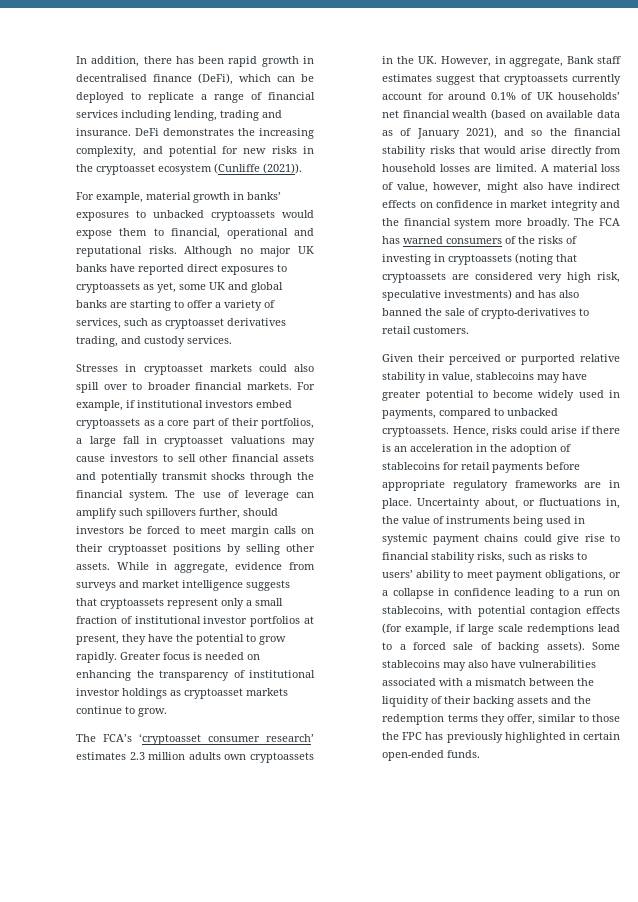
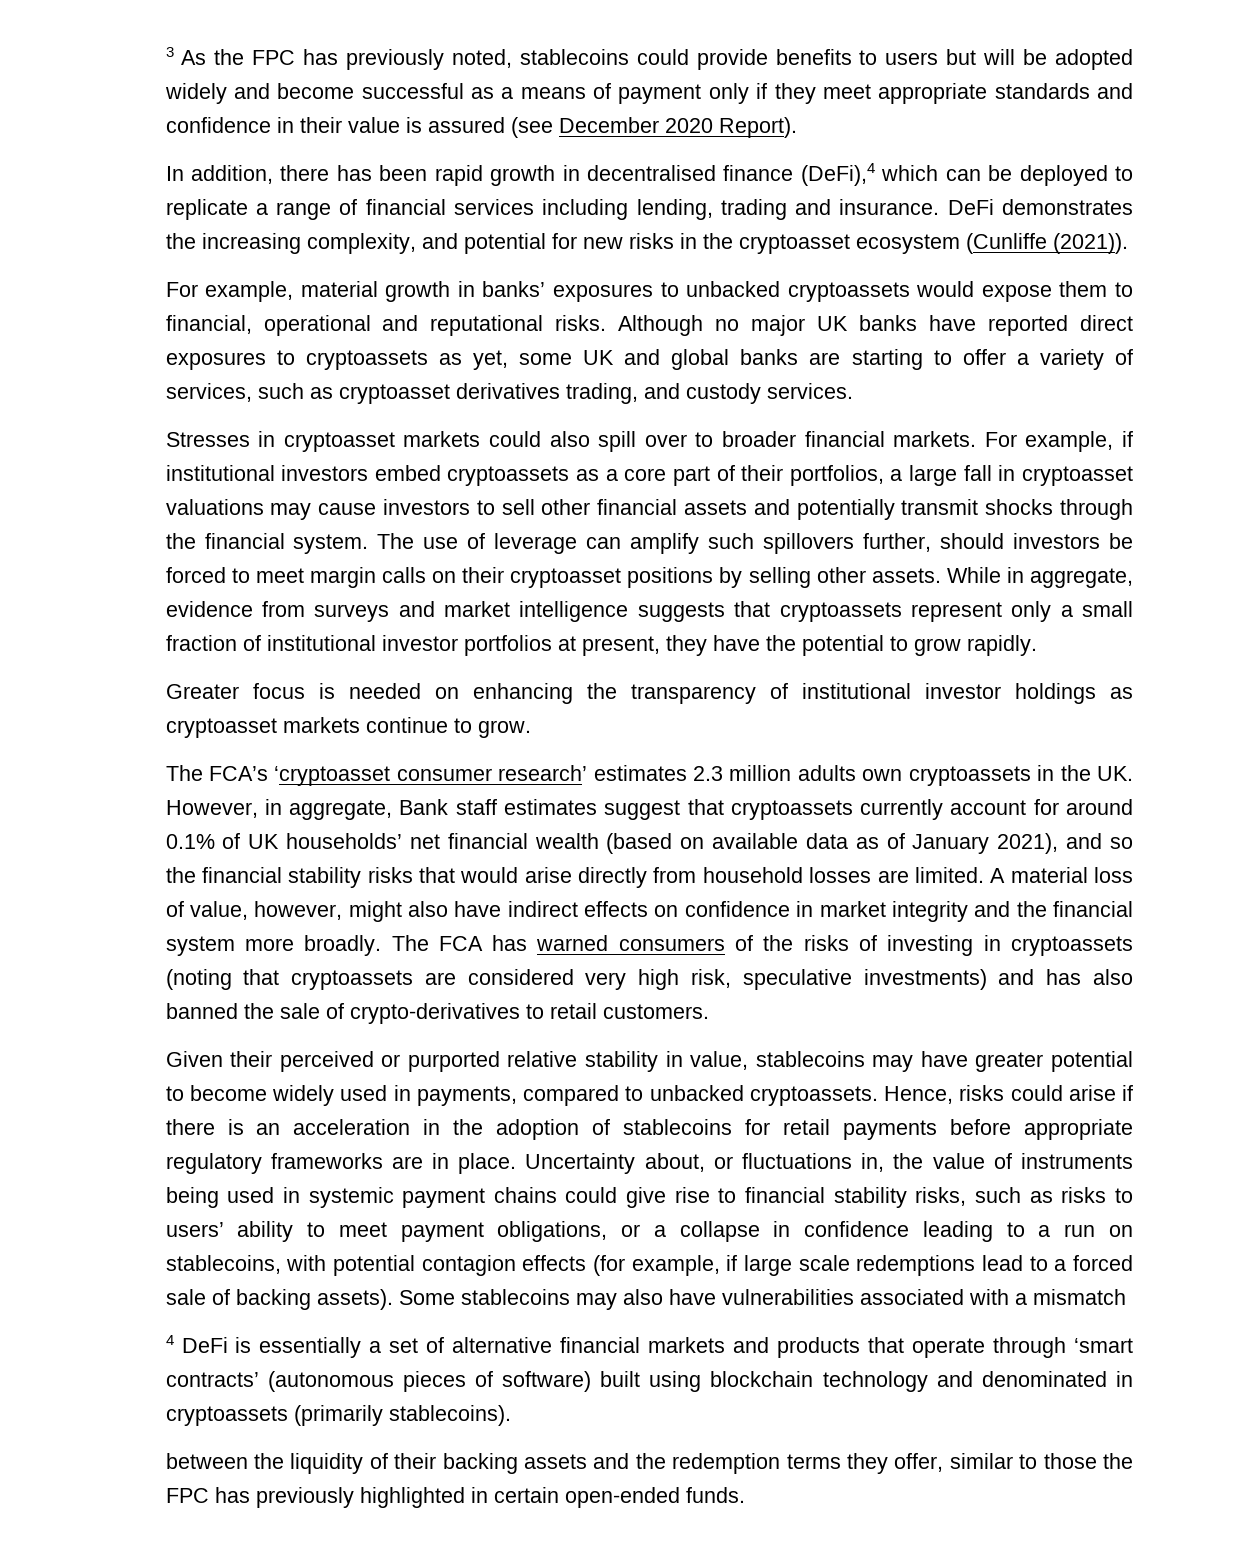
+ 3 As the FPC has previously noted, stablecoins could provide benefits to users but will be adopted widely and become successful as a means of payment only if they meet appropriate standards and confidence in their value is assured (see December 2020 Report).
- In addition, there has been rapid growth in decentralised finance (DeFi), which can be deployed to replicate a range of financial services including lending, trading and insurance.
+ In addition, there has been rapid growth in decentralised finance (DeFi),4 which can be deployed to replicate a range of financial services including lending, trading and insurance.
- While in aggregate, evidence from surveys and market intelligence suggests that cryptoassets represent only a small fraction of institutional investor portfolios at present, they have the potential to grow rapidly. Greater focus is needed on enhancing the transparency of institutional investor holdings as cryptoasset markets continue to grow.
+ While in aggregate, evidence from surveys and market intelligence suggests that cryptoassets represent only a small fraction of institutional investor portfolios at present, they have the potential to grow rapidly.
+ Greater focus is needed on enhancing the transparency of institutional investor holdings as cryptoasset markets continue to grow.
- Some stablecoins may also have vulnerabilities associated with a mismatch between the liquidity of their backing assets and the redemption terms they offer, similar to those the FPC has previously highlighted in certain open-ended funds.
+ Some stablecoins may also have vulnerabilities associated with a mismatch
+ 4 DeFi is essentially a set of alternative financial markets and products that operate through ‘smart contracts’ (autonomous pieces of software) built using blockchain technology and denominated in cryptoassets (primarily stablecoins).
+ between the liquidity of their backing assets and the redemption terms they offer, similar to those the FPC has previously highlighted in certain open-ended funds.

